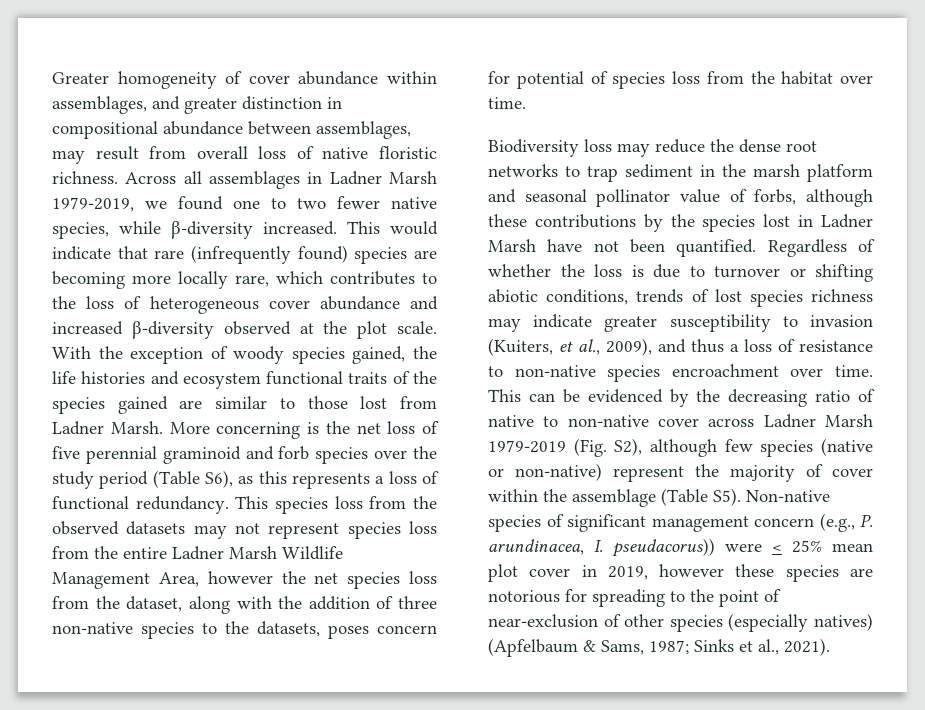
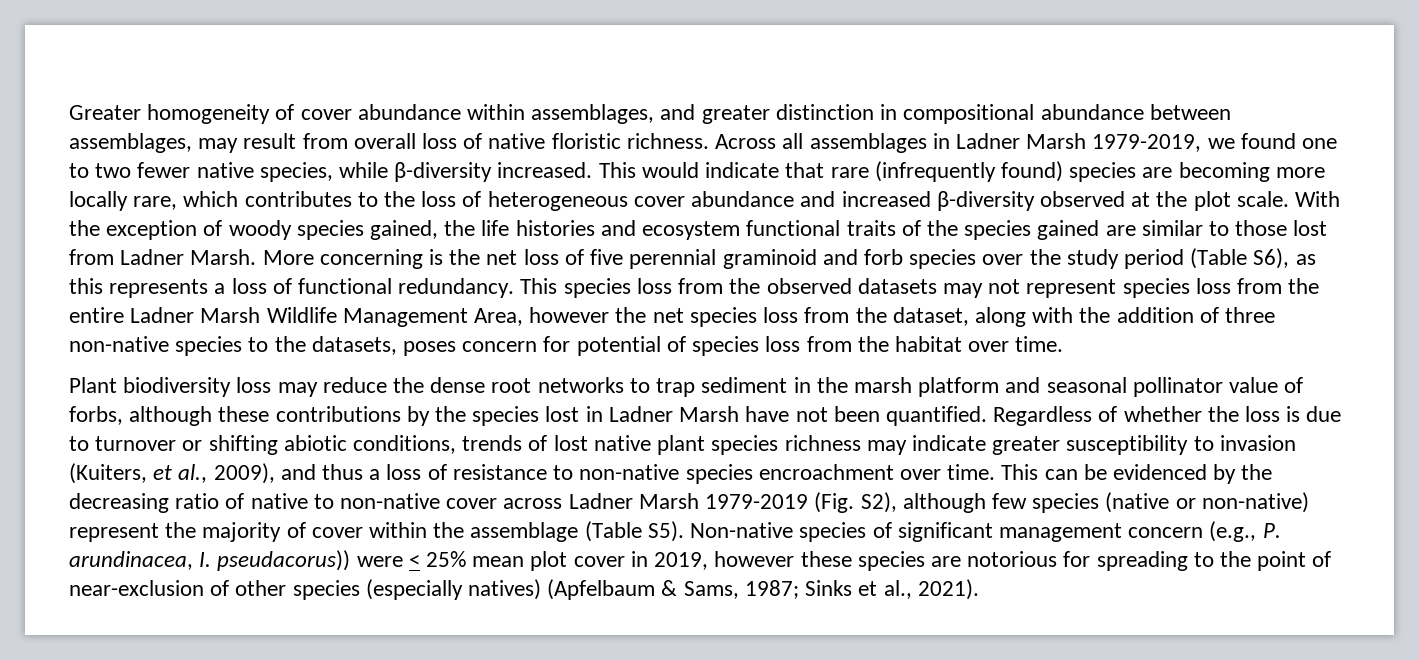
- Biodiversity loss may reduce the dense root networks to trap sediment in the marsh platform and seasonal pollinator value of forbs, although these contributions by the species lost in Ladner Marsh have not been quantified.
+ Plant biodiversity loss may reduce the dense root networks to trap sediment in the marsh platform and seasonal pollinator value of forbs, although these contributions by the species lost in Ladner Marsh have not been quantified.
- Regardless of whether the loss is due to turnover or shifting abiotic conditions, trends of lost species richness may indicate greater susceptibility to invasion (Kuiters, et al., 2009), and thus a loss of resistance to non-native species encroachment over time.
+ Regardless of whether the loss is due to turnover or shifting abiotic conditions, trends of lost native plant species richness may indicate greater susceptibility to invasion (Kuiters, et al., 2009), and thus a loss of resistance to non-native species encroachment over time.

